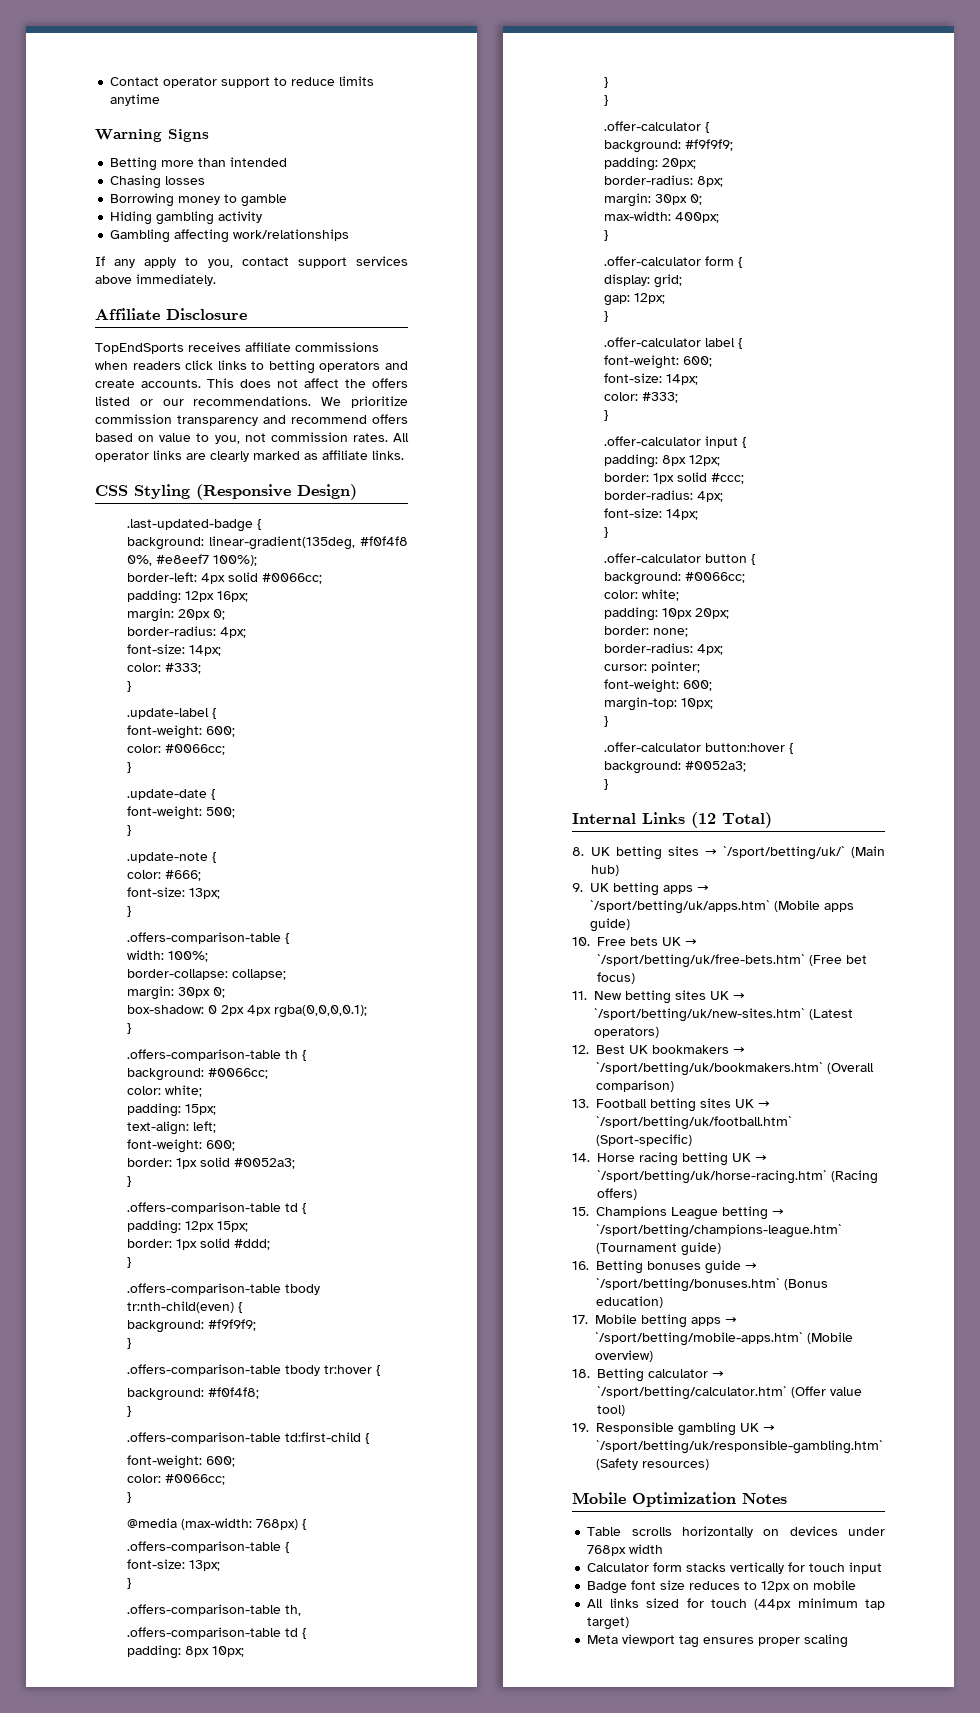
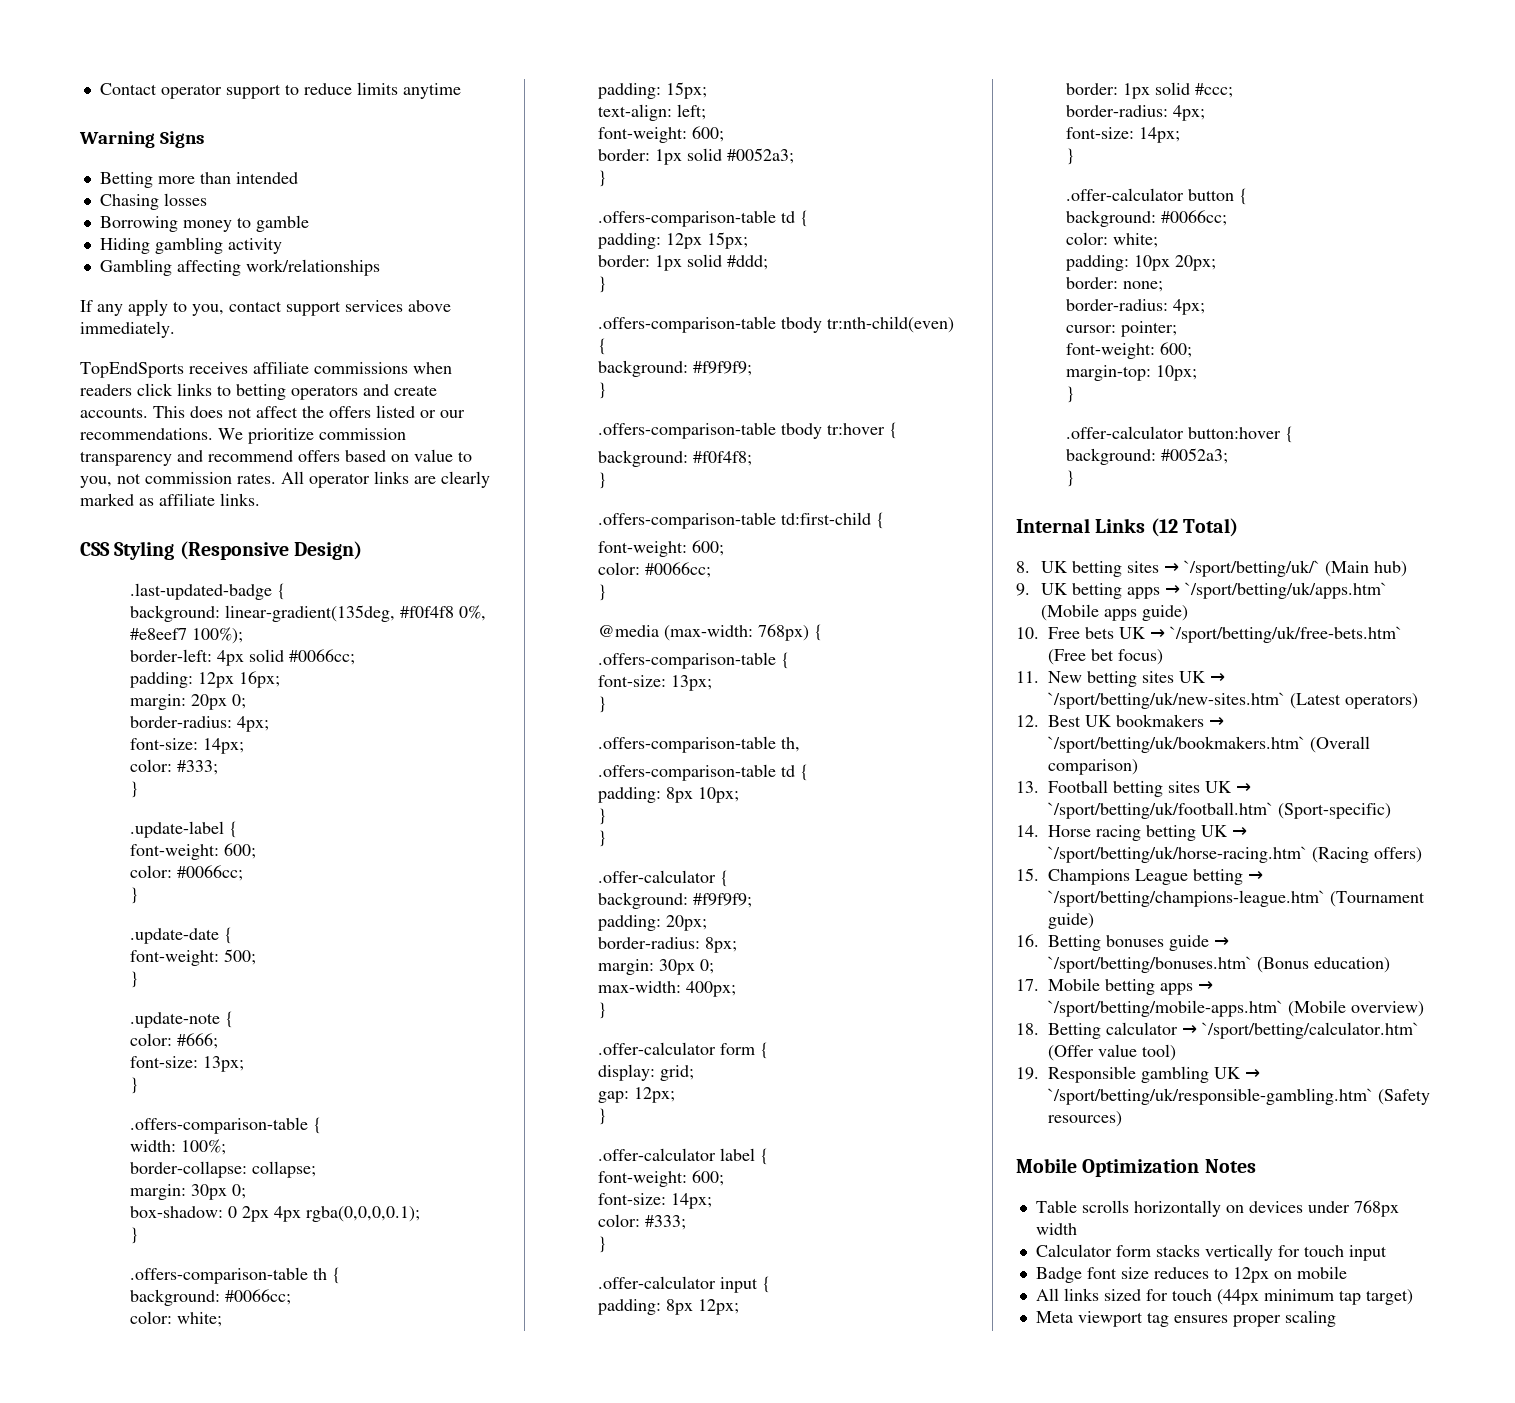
- Affiliate Disclosure

